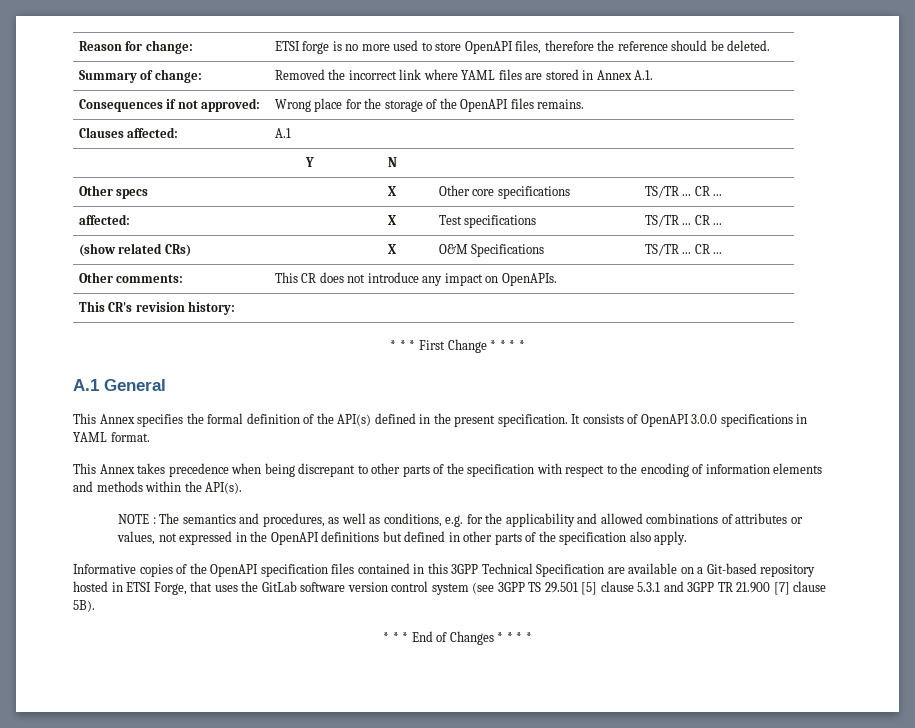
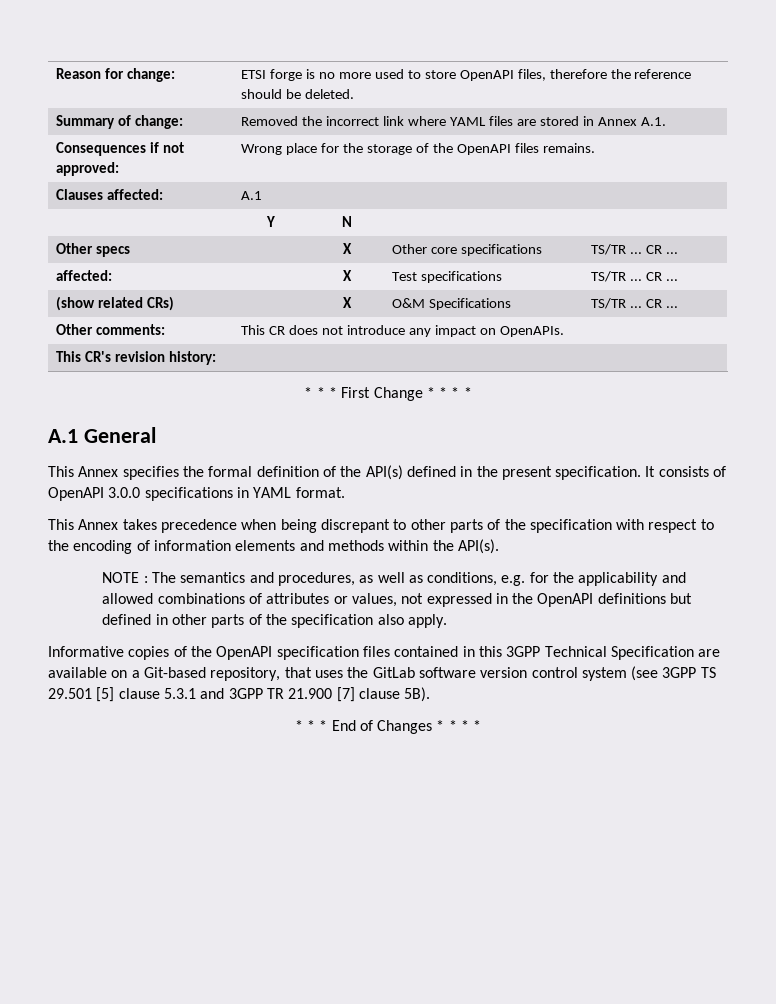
- Informative copies of the OpenAPI specification files contained in this 3GPP Technical Specification are available on a Git-based repository hosted in ETSI Forge, that uses the GitLab software version control system (see 3GPP TS 29.501 [5] clause 5.3.1 and 3GPP TR 21.900 [7] clause 5B).
+ Informative copies of the OpenAPI specification files contained in this 3GPP Technical Specification are available on a Git-based repository, that uses the GitLab software version control system (see 3GPP TS 29.501 [5] clause 5.3.1 and 3GPP TR 21.900 [7] clause 5B).

